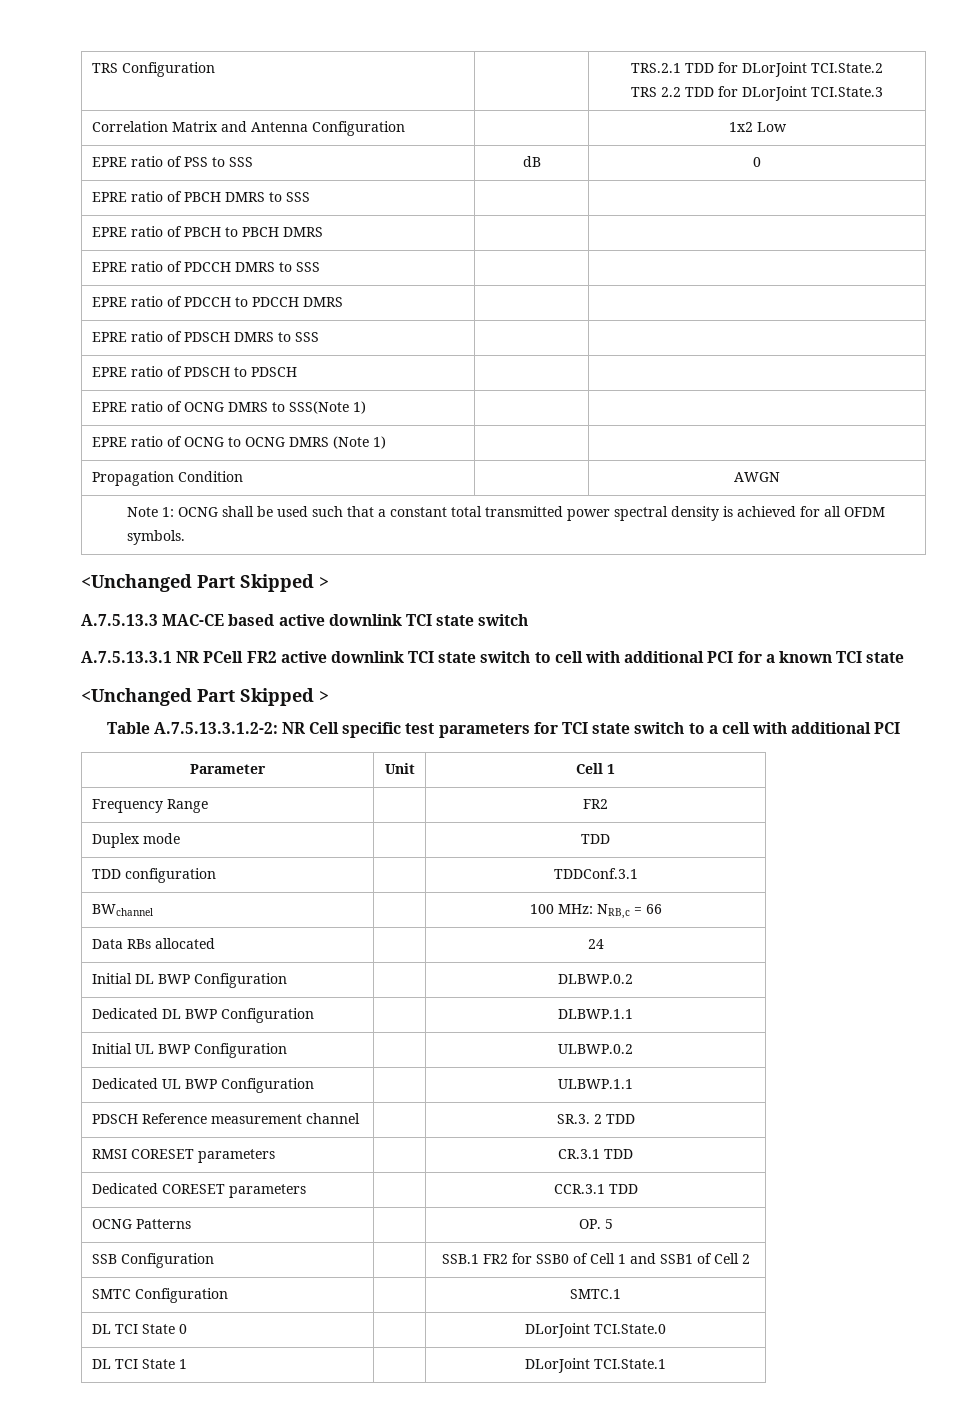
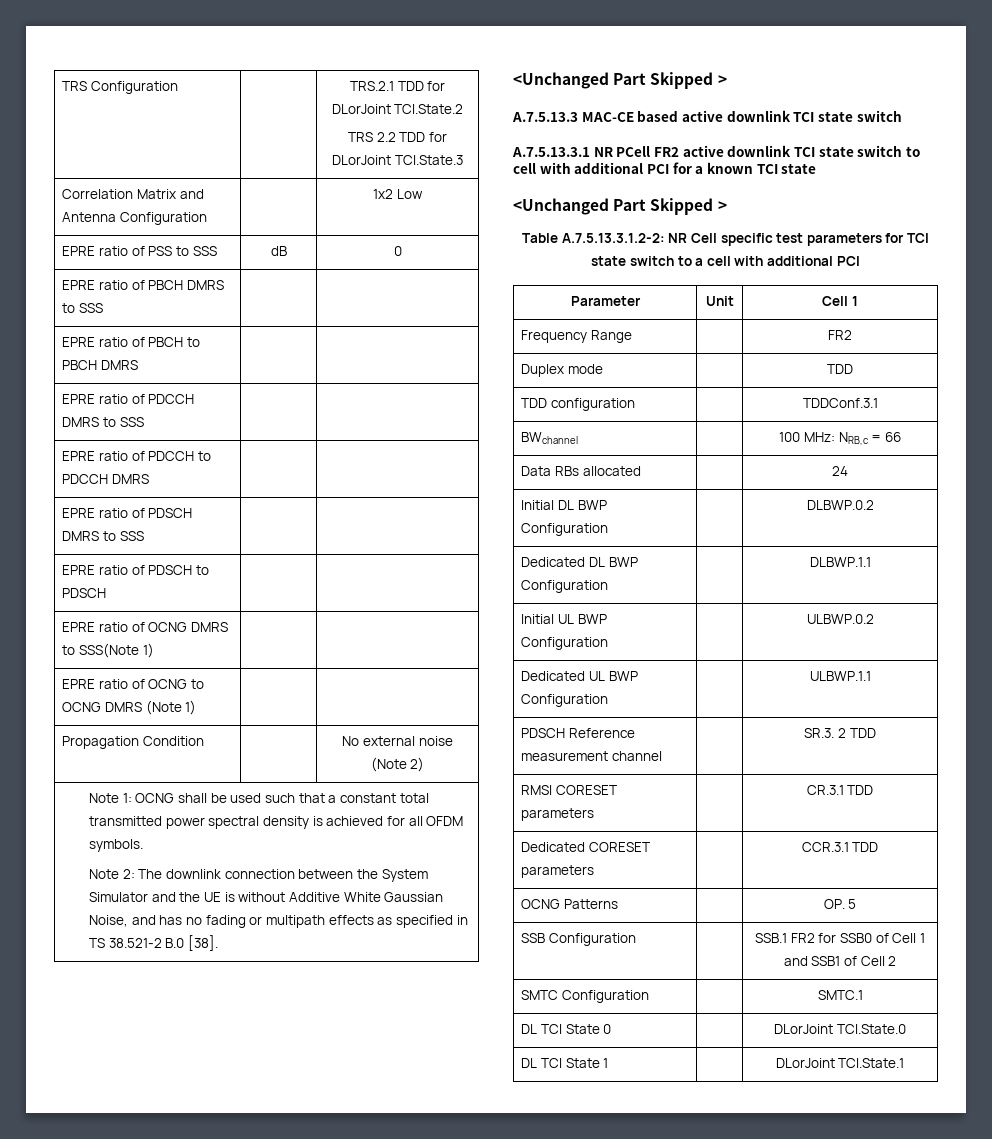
- Propagation Condition | | AWGN
+ Propagation Condition | | No external noise (Note 2)
+ Note 2: The downlink connection between the System Simulator and the UE is without Additive White Gaussian Noise, and has no fading or multipath effects as specified in TS 38.521-2 B.0 [38].

